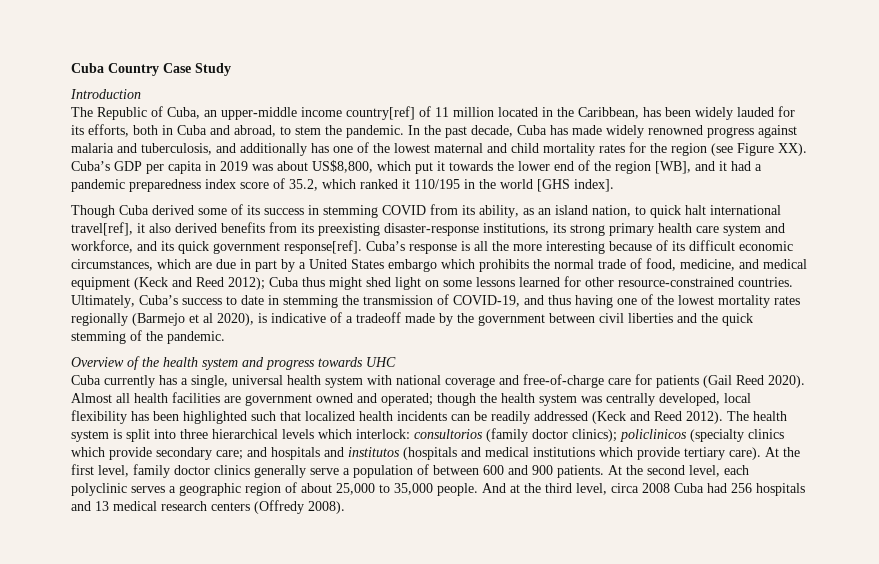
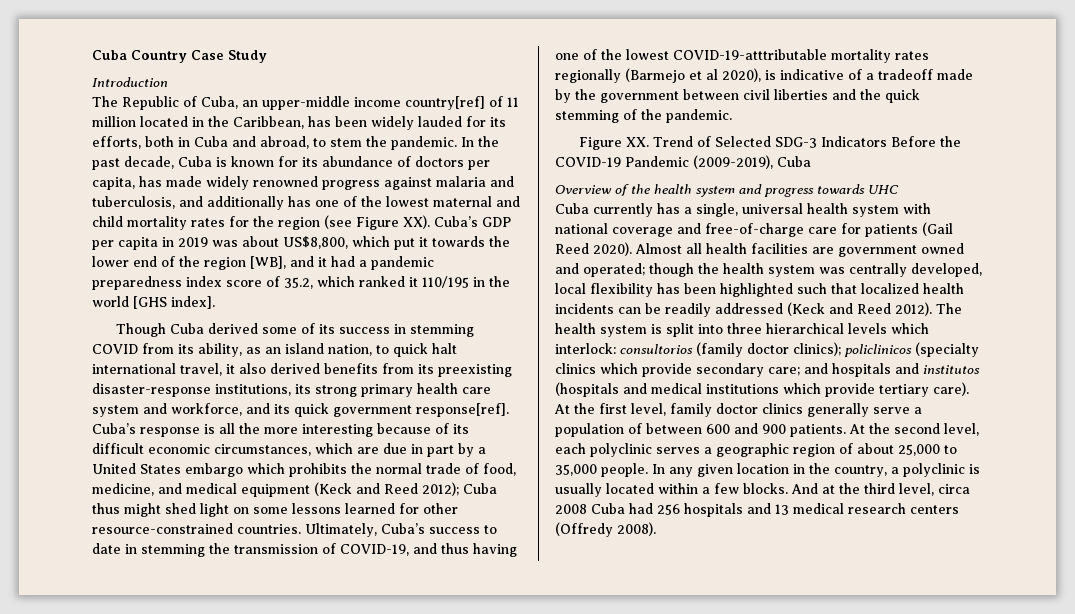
- In the past decade, Cuba has made widely renowned progress against malaria and tuberculosis, and additionally has one of the lowest maternal and child mortality rates for the region (see Figure XX). Cuba’s GDP per capita in 2019 was about US$8,800, which put it towards the lower end of the region [WB], and it had a pandemic preparedness index score of 35.2, which ranked it 110/195 in the world [GHS index].
+ In the past decade, Cuba is known for its abundance of doctors per capita, has made widely renowned progress against malaria and tuberculosis, and additionally has one of the lowest maternal and child mortality rates for the region (see Figure XX). Cuba’s GDP per capita in 2019 was about US$8,800, which put it towards the lower end of the region [WB], and it had a pandemic preparedness index score of 35.2, which ranked it 110/195 in the world [GHS index].
- Though Cuba derived some of its success in stemming COVID from its ability, as an island nation, to quick halt international travel[ref], it also derived benefits from its preexisting disaster-response institutions, its strong primary health care system and workforce, and its quick government response[ref].
+ Though Cuba derived some of its success in stemming COVID from its ability, as an island nation, to quick halt international travel, it also derived benefits from its preexisting disaster-response institutions, its strong primary health care system and workforce, and its quick government response[ref].
- Ultimately, Cuba’s success to date in stemming the transmission of COVID-19, and thus having one of the lowest mortality rates regionally (Barmejo et al 2020), is indicative of a tradeoff made by the government between civil liberties and the quick stemming of the pandemic.
+ Ultimately, Cuba’s success to date in stemming the transmission of COVID-19, and thus having one of the lowest COVID-19-atttributable mortality rates regionally (Barmejo et al 2020), is indicative of a tradeoff made by the government between civil liberties and the quick stemming of the pandemic.
+ Figure XX. Trend of Selected SDG-3 Indicators Before the COVID-19 Pandemic (2009-2019), Cuba
+ In any given location in the country, a polyclinic is usually located within a few blocks.

